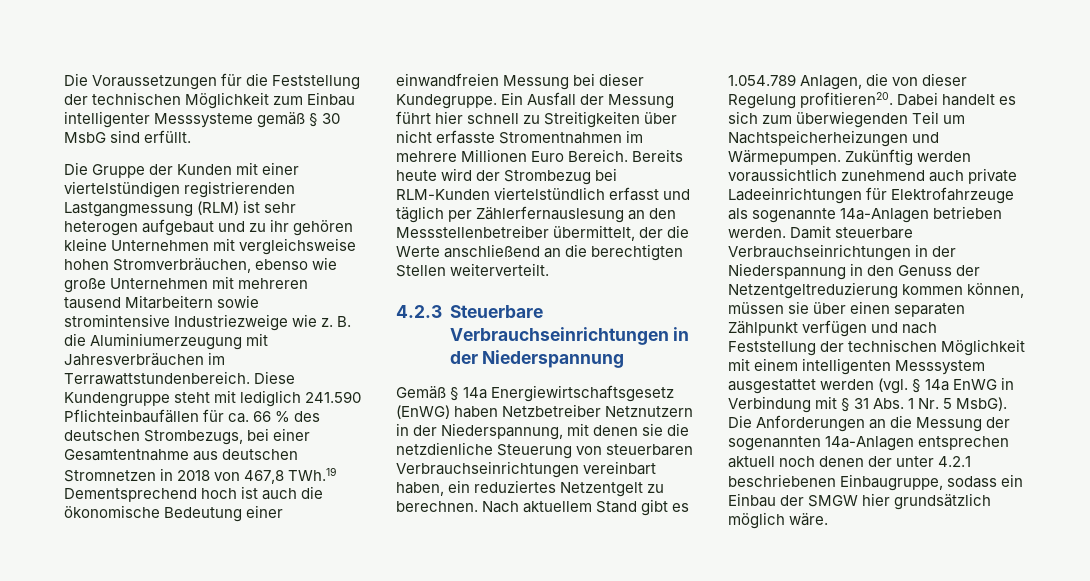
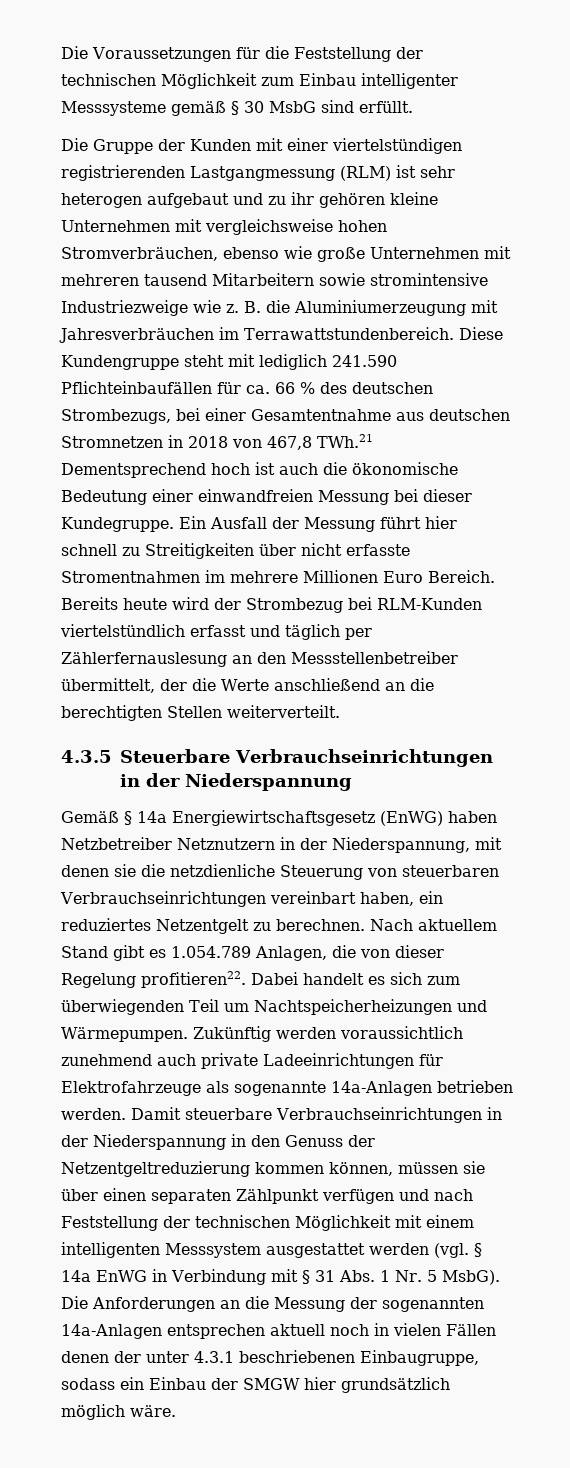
- Diese Kundengruppe steht mit lediglich 241.590 Pflichteinbaufällen für ca. 66 % des deutschen Strombezugs, bei einer Gesamtentnahme aus deutschen Stromnetzen in 2018 von 467,8 TWh.19 Dementsprechend hoch ist auch die ökonomische Bedeutung einer einwandfreien Messung bei dieser Kundegruppe.
+ Diese Kundengruppe steht mit lediglich 241.590 Pflichteinbaufällen für ca. 66 % des deutschen Strombezugs, bei einer Gesamtentnahme aus deutschen Stromnetzen in 2018 von 467,8 TWh.21 Dementsprechend hoch ist auch die ökonomische Bedeutung einer einwandfreien Messung bei dieser Kundegruppe.
- 4.2.3 Steuerbare Verbrauchseinrichtungen in der Niederspannung
+ 4.3.5 Steuerbare Verbrauchseinrichtungen in der Niederspannung
- Nach aktuellem Stand gibt es 1.054.789 Anlagen, die von dieser Regelung profitieren20.
+ Nach aktuellem Stand gibt es 1.054.789 Anlagen, die von dieser Regelung profitieren22.
- Die Anforderungen an die Messung der sogenannten 14a-Anlagen entsprechen aktuell noch denen der unter 4.2.1 beschriebenen Einbaugruppe, sodass ein Einbau der SMGW hier grundsätzlich möglich wäre.
+ Die Anforderungen an die Messung der sogenannten 14a-Anlagen entsprechen aktuell noch in vielen Fällen denen der unter 4.3.1 beschriebenen Einbaugruppe, sodass ein Einbau der SMGW hier grundsätzlich möglich wäre.

